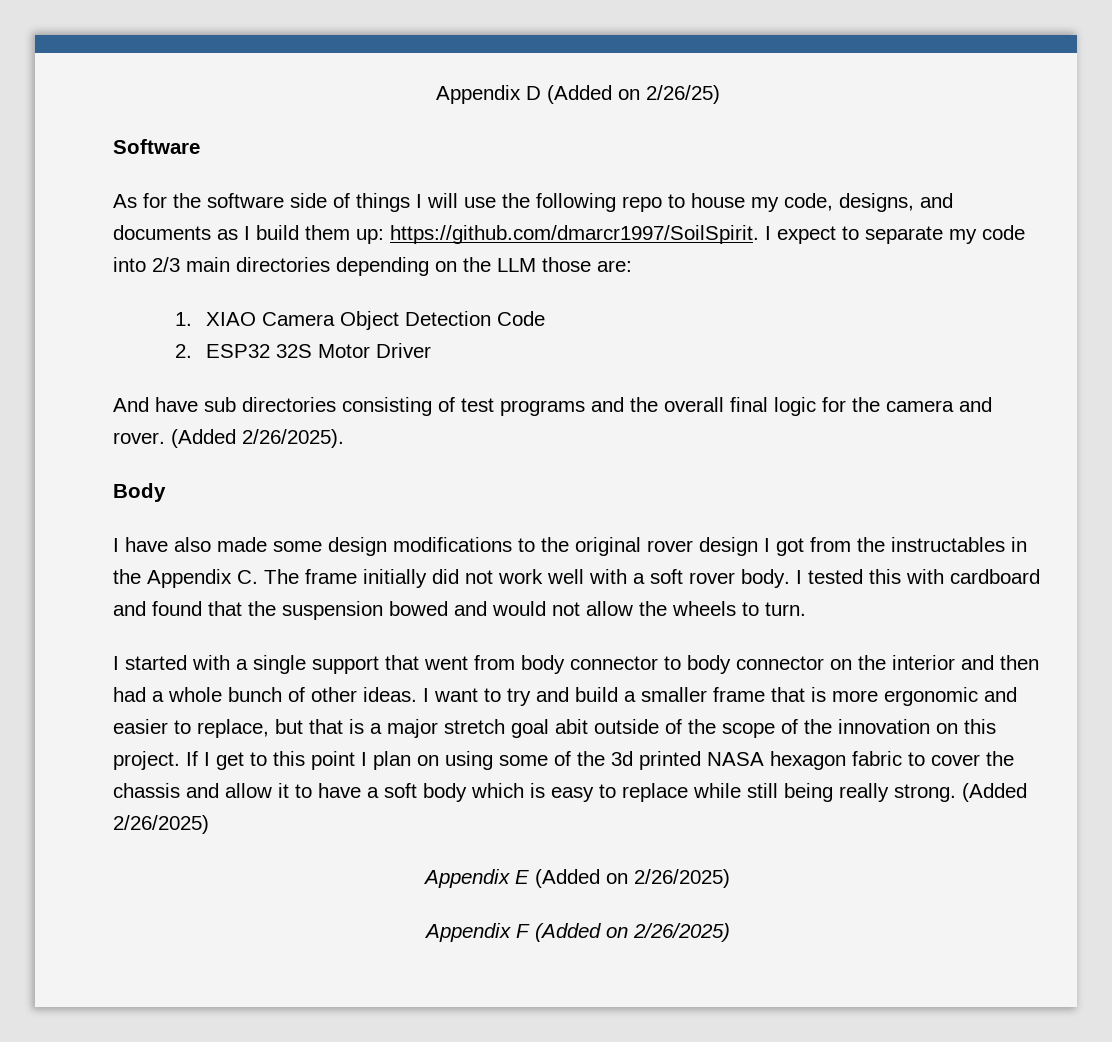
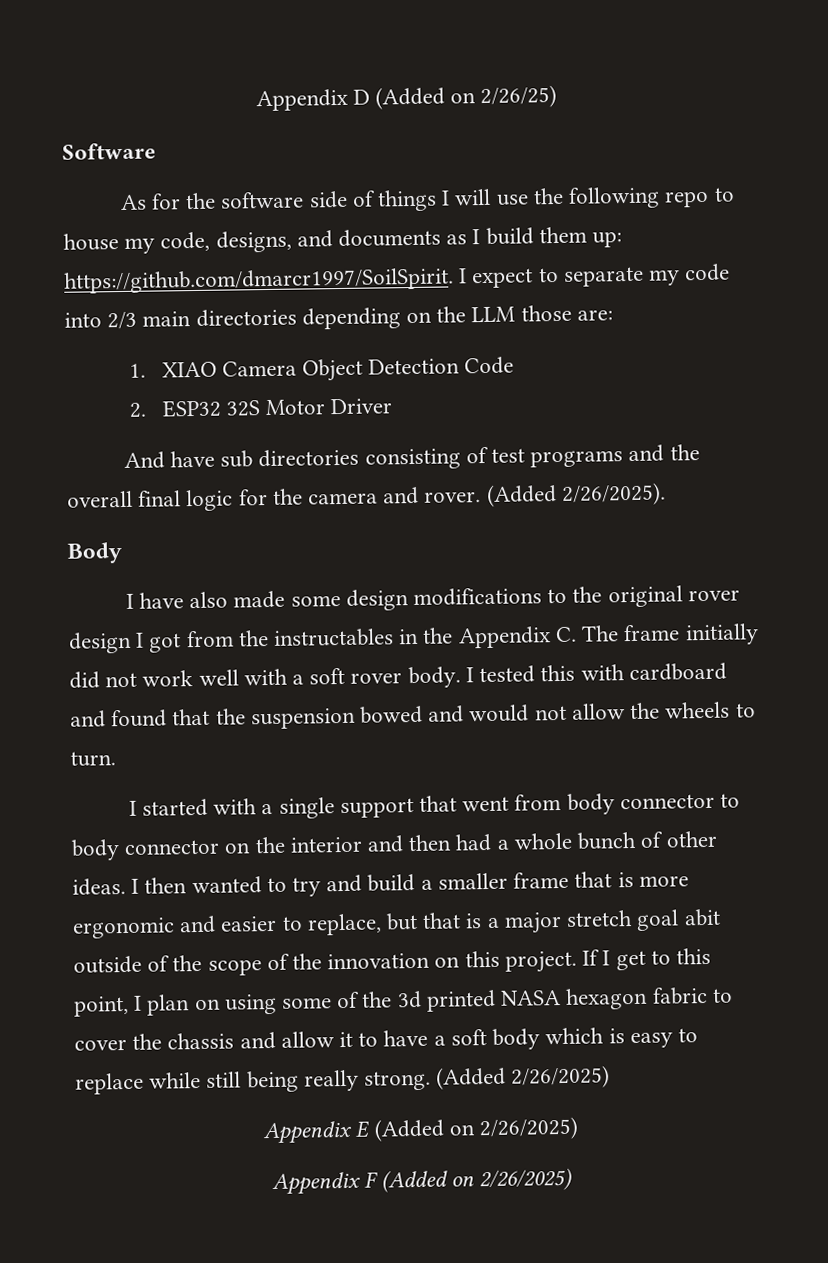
- I want to try and build a smaller frame that is more ergonomic and easier to replace, but that is a major stretch goal abit outside of the scope of the innovation on this project.
+ I then wanted to try and build a smaller frame that is more ergonomic and easier to replace, but that is a major stretch goal abit outside of the scope of the innovation on this project.
- If I get to this point I plan on using some of the 3d printed NASA hexagon fabric to cover the chassis and allow it to have a soft body which is easy to replace while still being really strong.
+ If I get to this point, I plan on using some of the 3d printed NASA hexagon fabric to cover the chassis and allow it to have a soft body which is easy to replace while still being really strong.

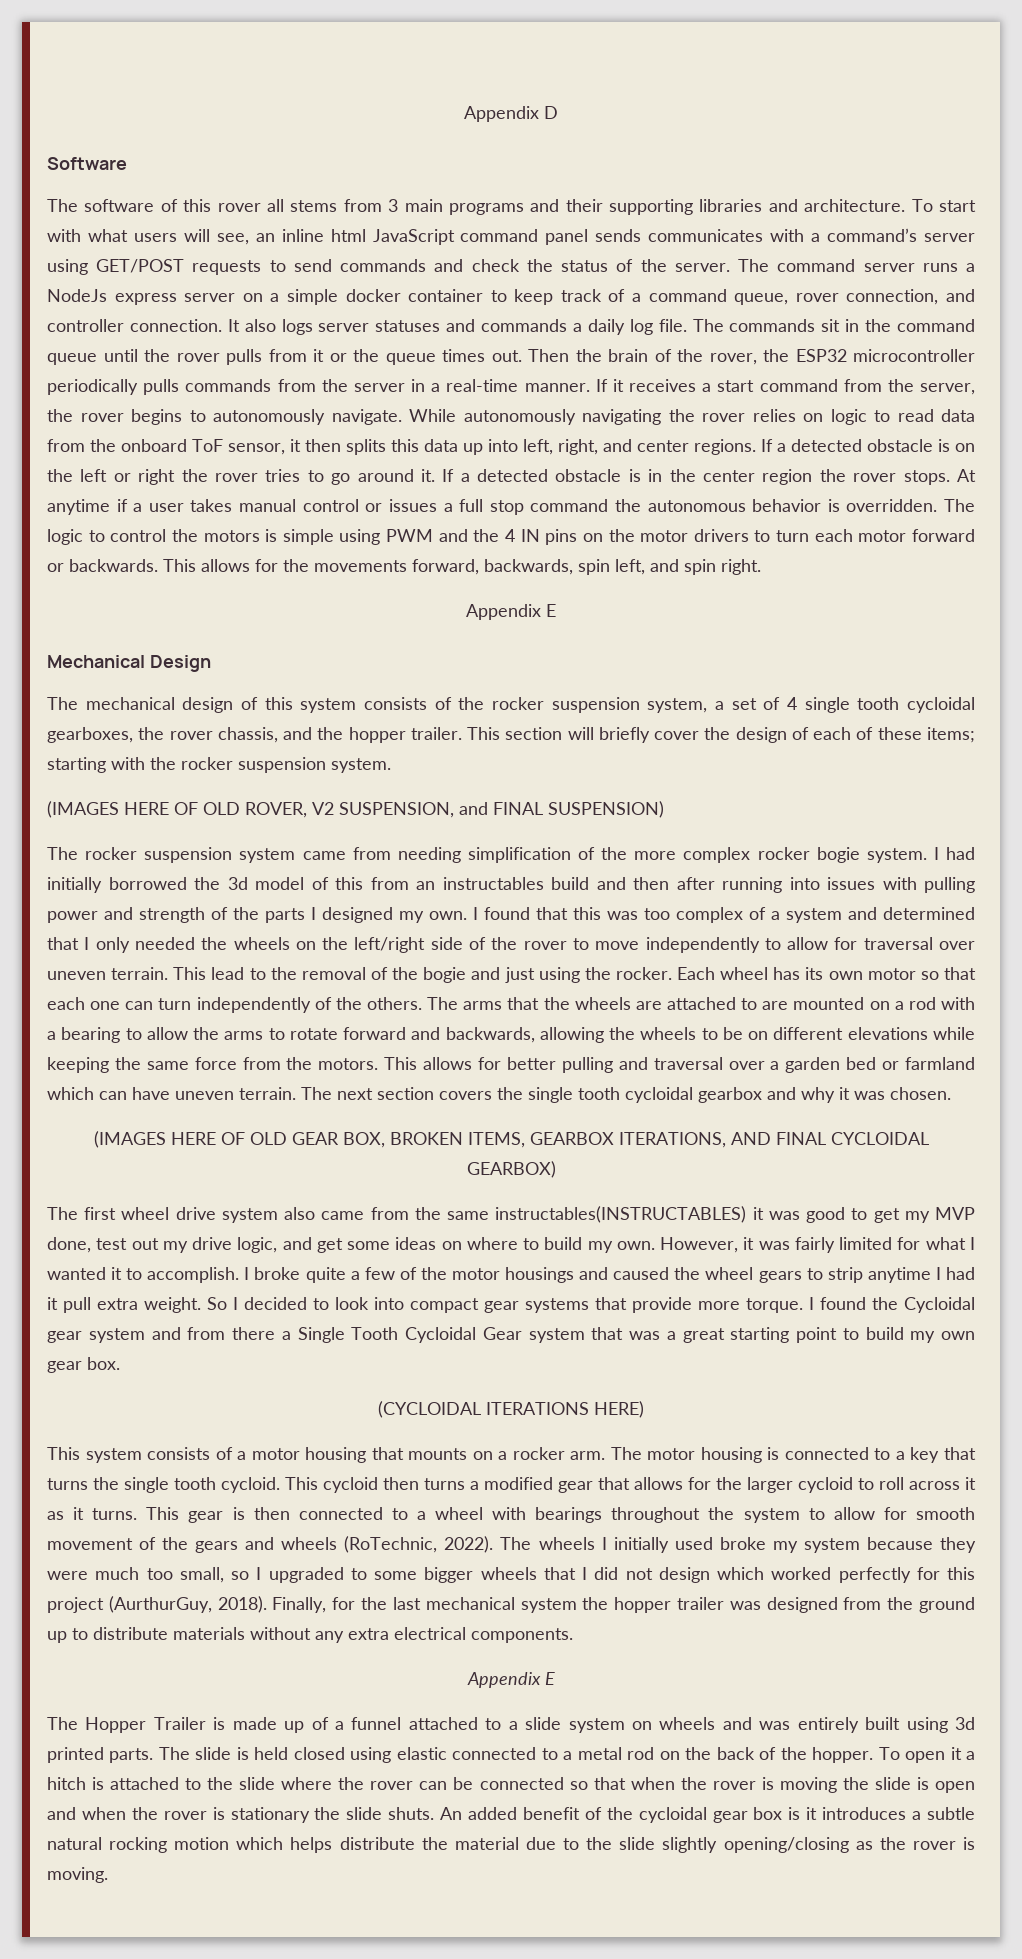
- Appendix D (Added on 2/26/25)
+ Appendix D
  Software
- As for the software side of things I will use the following repo to house my code, designs, and documents as I build them up: https://github.com/dmarcr1997/SoilSpirit. I expect to separate my code into 2/3 main directories depending on the LLM those are:
- 1. XIAO Camera Object Detection Code
- 2. ESP32 32S Motor Driver
- And have sub directories consisting of test programs and the overall final logic for the camera and rover. (Added 2/26/2025).
- Body
- I have also made some design modifications to the original rover design I got from the instructables in the Appendix C. The frame initially did not work well with a soft rover body. I tested this with cardboard and found that the suspension bowed and would not allow the wheels to turn.
- I started with a single support that went from body connector to body connector on the interior and then had a whole bunch of other ideas. I then wanted to try and build a smaller frame that is more ergonomic and easier to replace, but that is a major stretch goal abit outside of the scope of the innovation on this project. If I get to this point, I plan on using some of the 3d printed NASA hexagon fabric to cover the chassis and allow it to have a soft body which is easy to replace while still being really strong. (Added 2/26/2025)
- Appendix E (Added on 2/26/2025)
- Appendix F (Added on 2/26/2025)
+ The software of this rover all stems from 3 main programs and their supporting libraries and architecture. To start with what users will see, an inline html JavaScript command panel sends communicates with a command’s server using GET/POST requests to send commands and check the status of the server. The command server runs a NodeJs express server on a simple docker container to keep track of a command queue, rover connection, and controller connection. It also logs server statuses and commands a daily log file. The commands sit in the command queue until the rover pulls from it or the queue times out. Then the brain of the rover, the ESP32 microcontroller periodically pulls commands from the server in a real-time manner. If it receives a start command from the server, the rover begins to autonomously navigate. While autonomously navigating the rover relies on logic to read data from the onboard ToF sensor, it then splits this data up into left, right, and center regions. If a detected obstacle is on the left or right the rover tries to go around it. If a detected obstacle is in the center region the rover stops. At anytime if a user takes manual control or issues a full stop command the autonomous behavior is overridden. The logic to control the motors is simple using PWM and the 4 IN pins on the motor drivers to turn each motor forward or backwards. This allows for the movements forward, backwards, spin left, and spin right.
+ Appendix E
+ Mechanical Design
+ The mechanical design of this system consists of the rocker suspension system, a set of 4 single tooth cycloidal gearboxes, the rover chassis, and the hopper trailer. This section will briefly cover the design of each of these items; starting with the rocker suspension system.
+ (IMAGES HERE OF OLD ROVER, V2 SUSPENSION, and FINAL SUSPENSION)
+ The rocker suspension system came from needing simplification of the more complex rocker bogie system. I had initially borrowed the 3d model of this from an instructables build and then after running into issues with pulling power and strength of the parts I designed my own. I found that this was too complex of a system and determined that I only needed the wheels on the left/right side of the rover to move independently to allow for traversal over uneven terrain. This lead to the removal of the bogie and just using the rocker. Each wheel has its own motor so that each one can turn independently of the others. The arms that the wheels are attached to are mounted on a rod with a bearing to allow the arms to rotate forward and backwards, allowing the wheels to be on different elevations while keeping the same force from the motors. This allows for better pulling and traversal over a garden bed or farmland which can have uneven terrain. The next section covers the single tooth cycloidal gearbox and why it was chosen.
+ (IMAGES HERE OF OLD GEAR BOX, BROKEN ITEMS, GEARBOX ITERATIONS, AND FINAL CYCLOIDAL GEARBOX)
+ The first wheel drive system also came from the same instructables(INSTRUCTABLES) it was good to get my MVP done, test out my drive logic, and get some ideas on where to build my own. However, it was fairly limited for what I wanted it to accomplish. I broke quite a few of the motor housings and caused the wheel gears to strip anytime I had it pull extra weight. So I decided to look into compact gear systems that provide more torque. I found the Cycloidal gear system and from there a Single Tooth Cycloidal Gear system that was a great starting point to build my own gear box.
+ (CYCLOIDAL ITERATIONS HERE)
+ This system consists of a motor housing that mounts on a rocker arm. The motor housing is connected to a key that turns the single tooth cycloid. This cycloid then turns a modified gear that allows for the larger cycloid to roll across it as it turns. This gear is then connected to a wheel with bearings throughout the system to allow for smooth movement of the gears and wheels (RoTechnic, 2022). The wheels I initially used broke my system because they were much too small, so I upgraded to some bigger wheels that I did not design which worked perfectly for this project (AurthurGuy, 2018). Finally, for the last mechanical system the hopper trailer was designed from the ground up to distribute materials without any extra electrical components.
+ Appendix E
+ The Hopper Trailer is made up of a funnel attached to a slide system on wheels and was entirely built using 3d printed parts. The slide is held closed using elastic connected to a metal rod on the back of the hopper. To open it a hitch is attached to the slide where the rover can be connected so that when the rover is moving the slide is open and when the rover is stationary the slide shuts. An added benefit of the cycloidal gear box is it introduces a subtle natural rocking motion which helps distribute the material due to the slide slightly opening/closing as the rover is moving.

